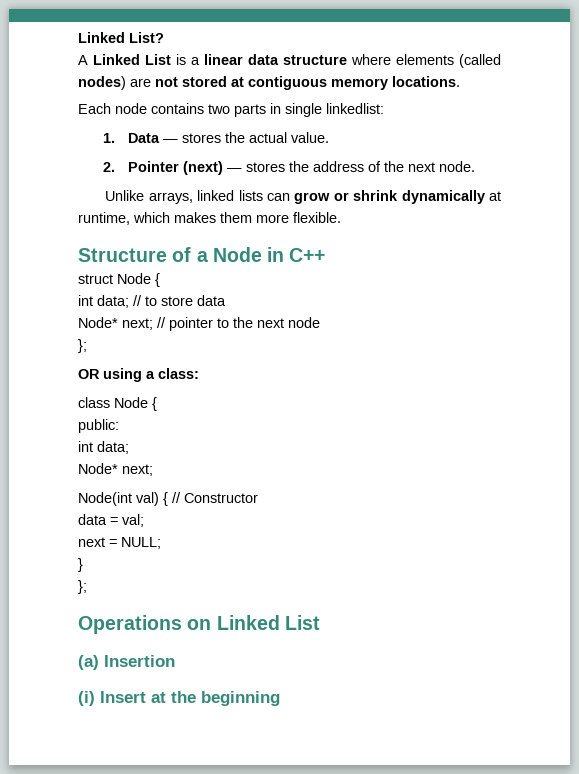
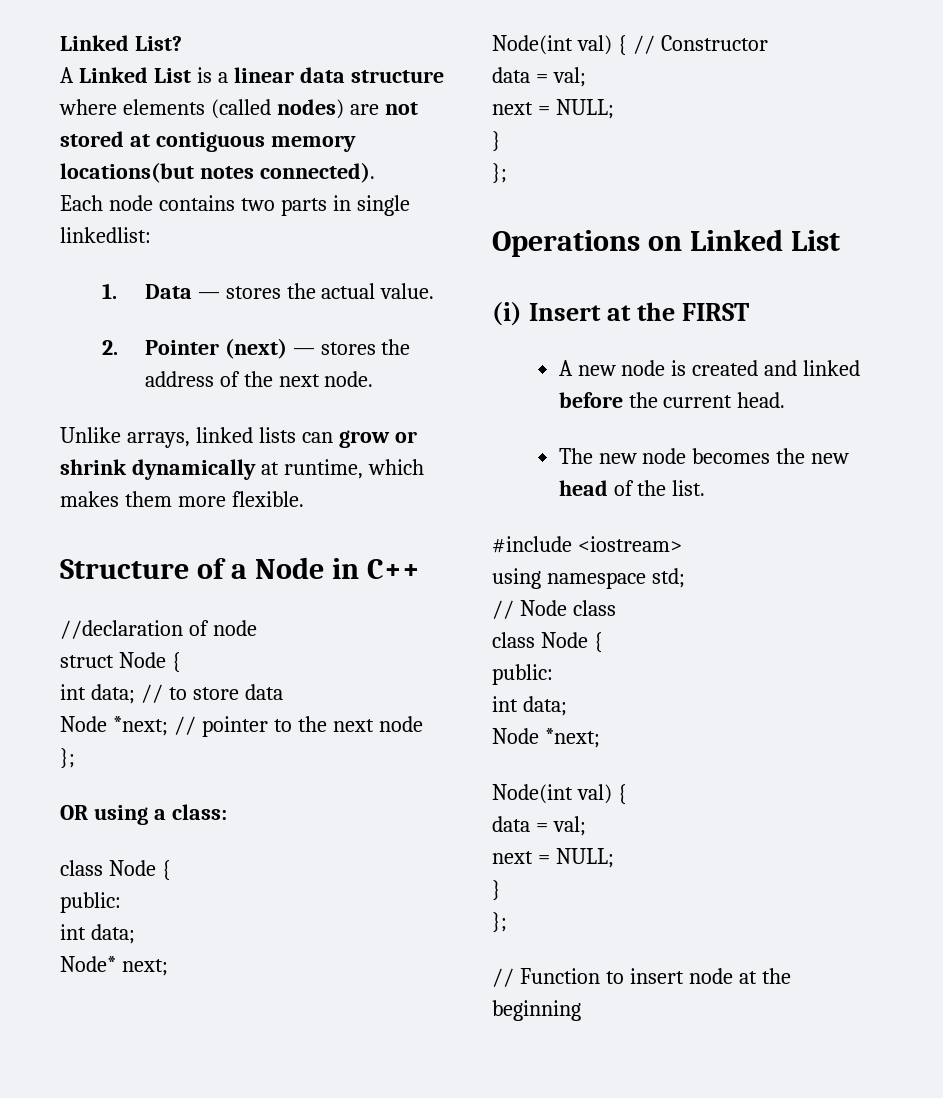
- A Linked List is a linear data structure where elements (called nodes) are not stored at contiguous memory locations.
+ A Linked List is a linear data structure where elements (called nodes) are not stored at contiguous memory locations(but notes connected).
+ //declaration of node
- Node* next; // pointer to the next node
+ Node *next; // pointer to the next node
- (a) Insertion
- (i) Insert at the beginning
+ (i) Insert at the FIRST
+ A new node is created and linked before the current head.
+ The new node becomes the new head of the list.
+ #include <iostream>
+ using namespace std;
+ // Node class
+ class Node {
+ public:
+ int data;
+ Node *next;
+ Node(int val) {
+ data = val;
+ next = NULL;
+ }
+ };
+ // Function to insert node at the beginning

